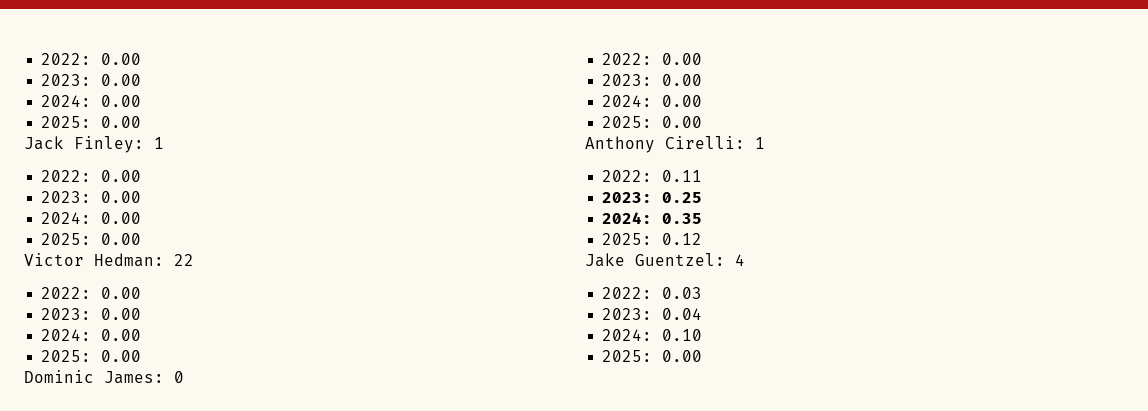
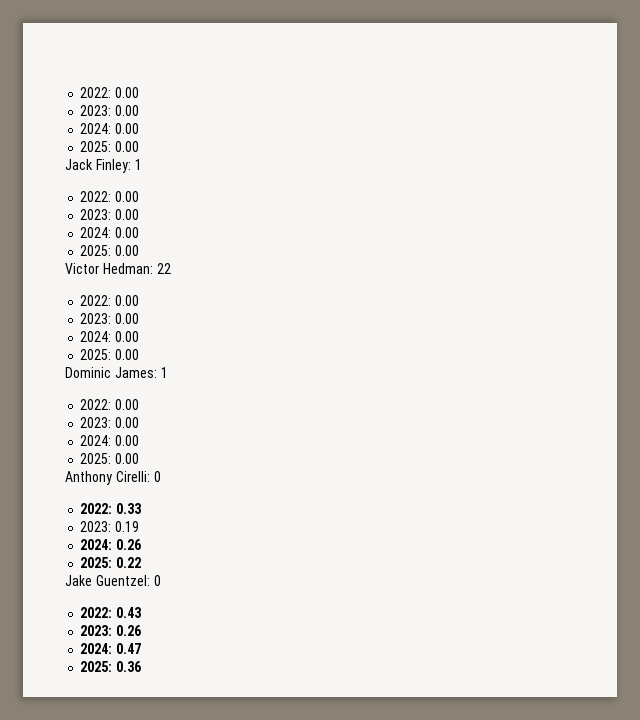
- Dominic James: 0
+ Dominic James: 1
- Anthony Cirelli: 1
- 2022: 0.11
- 2023: 0.25
- 2024: 0.35
- 2025: 0.12
+ Anthony Cirelli: 0
+ 2022: 0.33
+ 2023: 0.19
+ 2024: 0.26
+ 2025: 0.22
- Jake Guentzel: 4
- 2022: 0.03
- 2023: 0.04
- 2024: 0.10
- 2025: 0.00
+ Jake Guentzel: 0
+ 2022: 0.43
+ 2023: 0.26
+ 2024: 0.47
+ 2025: 0.36

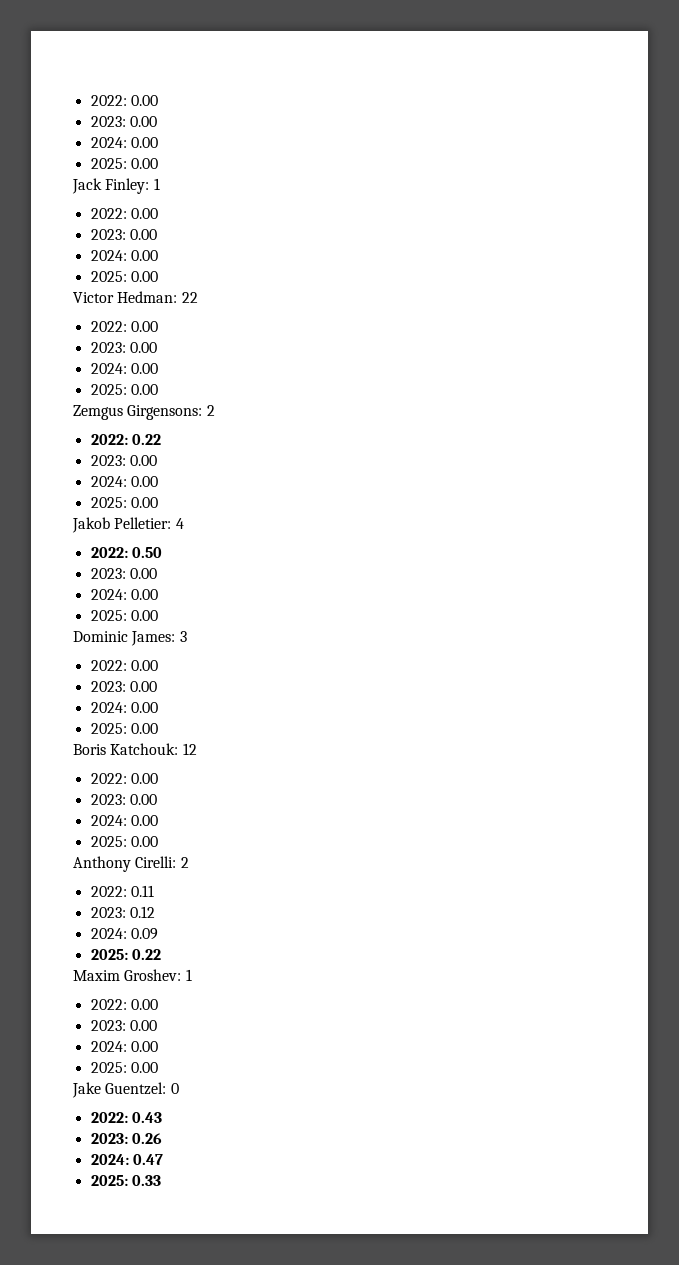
- Dominic James: 1
+ Zemgus Girgensons: 2
+ 2022: 0.22
+ 2023: 0.00
+ 2024: 0.00
+ 2025: 0.00
+ Jakob Pelletier: 4
+ 2022: 0.50
+ 2023: 0.00
+ 2024: 0.00
+ 2025: 0.00
+ Dominic James: 3
+ 2022: 0.00
+ 2023: 0.00
+ 2024: 0.00
+ 2025: 0.00
+ Boris Katchouk: 12
- Anthony Cirelli: 0
- 2022: 0.33
- 2023: 0.19
- 2024: 0.26
+ Anthony Cirelli: 2
+ 2022: 0.11
+ 2023: 0.12
+ 2024: 0.09
+ Maxim Groshev: 1
+ 2022: 0.00
+ 2023: 0.00
+ 2024: 0.00
+ 2025: 0.00
- 2025: 0.36
+ 2025: 0.33

